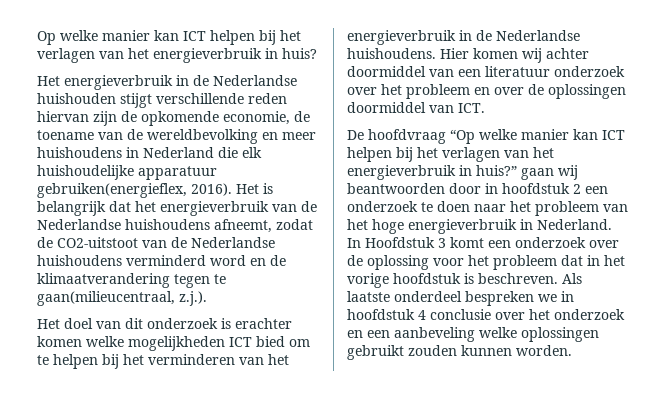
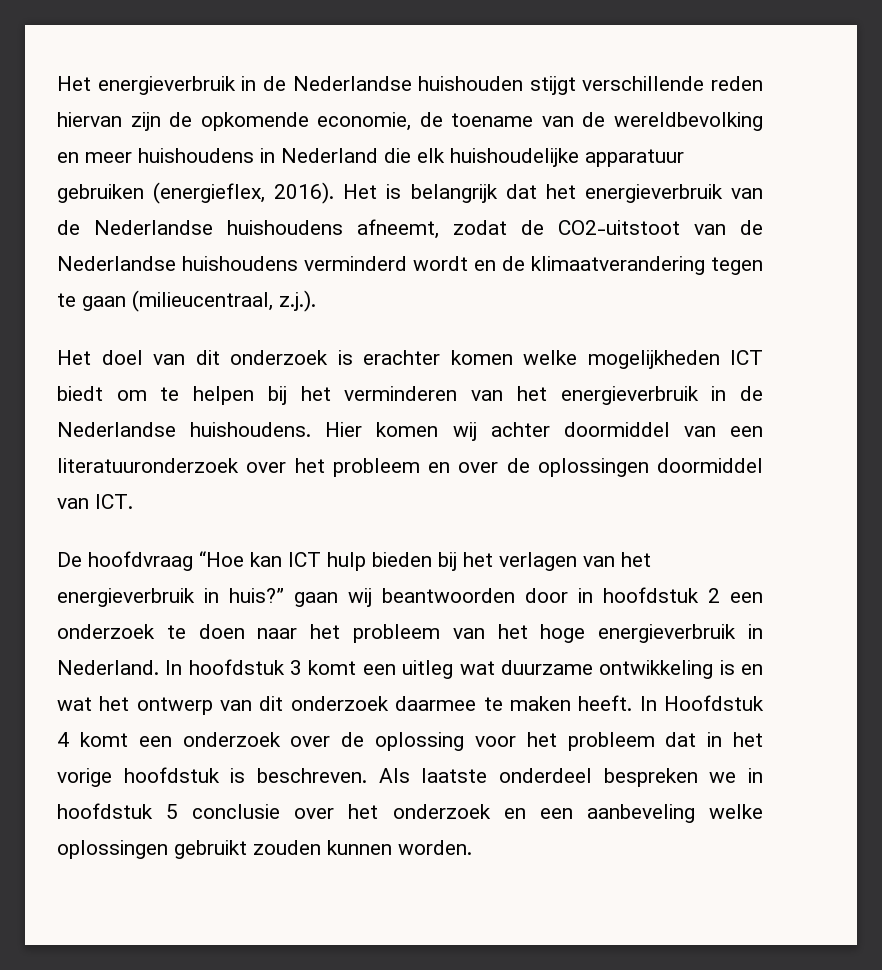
- Op welke manier kan ICT helpen bij het verlagen van het energieverbruik in huis?
- Het energieverbruik in de Nederlandse huishouden stijgt verschillende reden hiervan zijn de opkomende economie, de toename van de wereldbevolking en meer huishoudens in Nederland die elk huishoudelijke apparatuur gebruiken(energieflex, 2016).
+ Het energieverbruik in de Nederlandse huishouden stijgt verschillende reden hiervan zijn de opkomende economie, de toename van de wereldbevolking en meer huishoudens in Nederland die elk huishoudelijke apparatuur gebruiken (energieflex, 2016).
- Het is belangrijk dat het energieverbruik van de Nederlandse huishoudens afneemt, zodat de CO2-uitstoot van de Nederlandse huishoudens verminderd word en de klimaatverandering tegen te gaan(milieucentraal, z.j.).
+ Het is belangrijk dat het energieverbruik van de Nederlandse huishoudens afneemt, zodat de CO2-uitstoot van de Nederlandse huishoudens verminderd wordt en de klimaatverandering tegen te gaan (milieucentraal, z.j.).
- Het doel van dit onderzoek is erachter komen welke mogelijkheden ICT bied om te helpen bij het verminderen van het energieverbruik in de Nederlandse huishoudens.
+ Het doel van dit onderzoek is erachter komen welke mogelijkheden ICT biedt om te helpen bij het verminderen van het energieverbruik in de Nederlandse huishoudens.
- Hier komen wij achter doormiddel van een literatuur onderzoek over het probleem en over de oplossingen doormiddel van ICT.
+ Hier komen wij achter doormiddel van een literatuuronderzoek over het probleem en over de oplossingen doormiddel van ICT.
- De hoofdvraag “Op welke manier kan ICT helpen bij het verlagen van het energieverbruik in huis?” gaan wij beantwoorden door in hoofdstuk 2 een onderzoek te doen naar het probleem van het hoge energieverbruik in Nederland.
+ De hoofdvraag “Hoe kan ICT hulp bieden bij het verlagen van het energieverbruik in huis?” gaan wij beantwoorden door in hoofdstuk 2 een onderzoek te doen naar het probleem van het hoge energieverbruik in Nederland.
- In Hoofdstuk 3 komt een onderzoek over de oplossing voor het probleem dat in het vorige hoofdstuk is beschreven.
+ In hoofdstuk 3 komt een uitleg wat duurzame ontwikkeling is en wat het ontwerp van dit onderzoek daarmee te maken heeft. In Hoofdstuk 4 komt een onderzoek over de oplossing voor het probleem dat in het vorige hoofdstuk is beschreven.
- Als laatste onderdeel bespreken we in hoofdstuk 4 conclusie over het onderzoek en een aanbeveling welke oplossingen gebruikt zouden kunnen worden.
+ Als laatste onderdeel bespreken we in hoofdstuk 5 conclusie over het onderzoek en een aanbeveling welke oplossingen gebruikt zouden kunnen worden.

